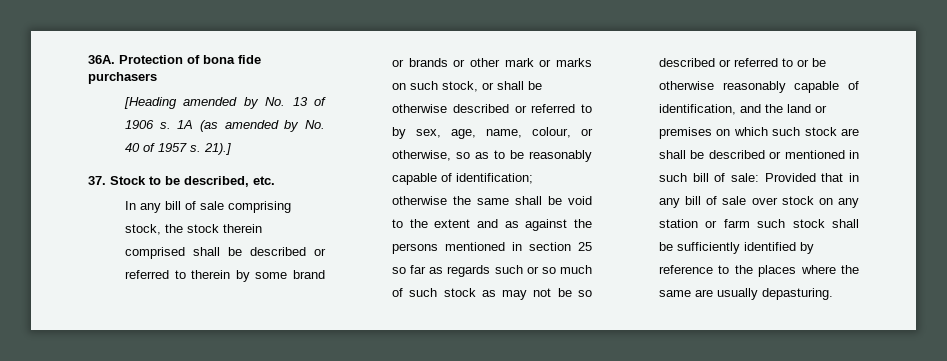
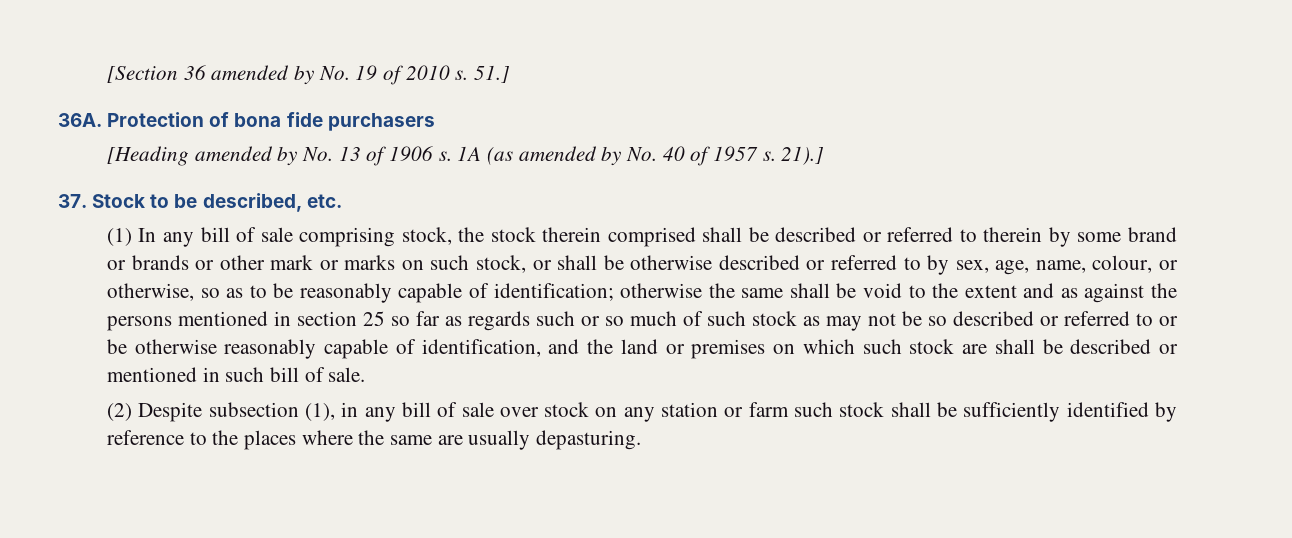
+ [Section 36 amended by No. 19 of 2010 s. 51.]
- In any bill of sale comprising stock, the stock therein comprised shall be described or referred to therein by some brand or brands or other mark or marks on such stock, or shall be otherwise described or referred to by sex, age, name, colour, or otherwise, so as to be reasonably capable of identification;
+ (1) In any bill of sale comprising stock, the stock therein comprised shall be described or referred to therein by some brand or brands or other mark or marks on such stock, or shall be otherwise described or referred to by sex, age, name, colour, or otherwise, so as to be reasonably capable of identification;
- otherwise the same shall be void to the extent and as against the persons mentioned in section 25 so far as regards such or so much of such stock as may not be so described or referred to or be otherwise reasonably capable of identification, and the land or premises on which such stock are shall be described or mentioned in such bill of sale: Provided that in any bill of sale over stock on any station or farm such stock shall be sufficiently identified by reference to the places where the same are usually depasturing.
+ otherwise the same shall be void to the extent and as against the persons mentioned in section 25 so far as regards such or so much of such stock as may not be so described or referred to or be otherwise reasonably capable of identification, and the land or premises on which such stock are shall be described or mentioned in such bill of sale.
+ (2) Despite subsection (1), in any bill of sale over stock on any station or farm such stock shall be sufficiently identified by reference to the places where the same are usually depasturing.

